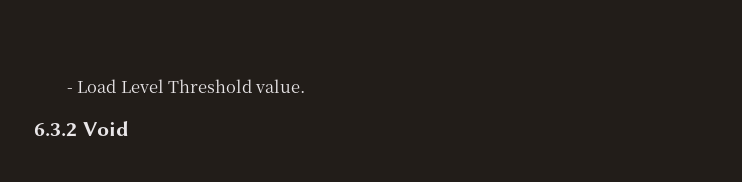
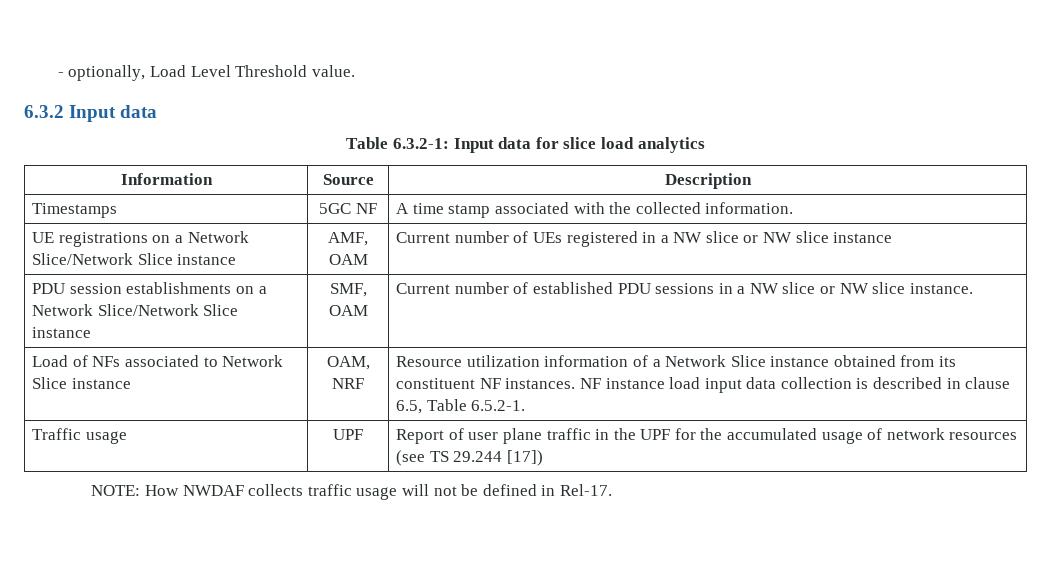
- - Load Level Threshold value.
+ - optionally, Load Level Threshold value.
- 6.3.2 Void
+ 6.3.2 Input data
+ Table 6.3.2-1: Input data for slice load analytics
+ Information | Source | Description
+ Timestamps | 5GC NF | A time stamp associated with the collected information.
+ UE registrations on a Network Slice/Network Slice instance | AMF, OAM | Current number of UEs registered in a NW slice or NW slice instance
+ PDU session establishments on a Network Slice/Network Slice instance | SMF, OAM | Current number of established PDU sessions in a NW slice or NW slice instance.
+ Load of NFs associated to Network Slice instance | OAM, NRF | Resource utilization information of a Network Slice instance obtained from its constituent NF instances. NF instance load input data collection is described in clause 6.5, Table 6.5.2-1.
+ Traffic usage | UPF | Report of user plane traffic in the UPF for the accumulated usage of network resources (see TS 29.244 [17])
+ NOTE: How NWDAF collects traffic usage will not be defined in Rel-17.

